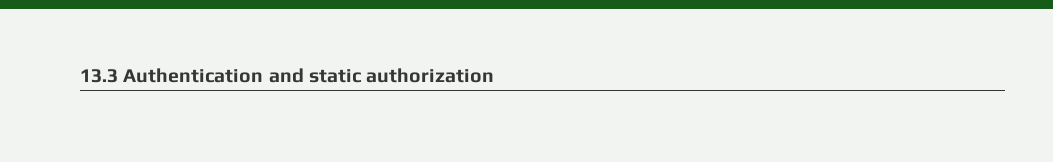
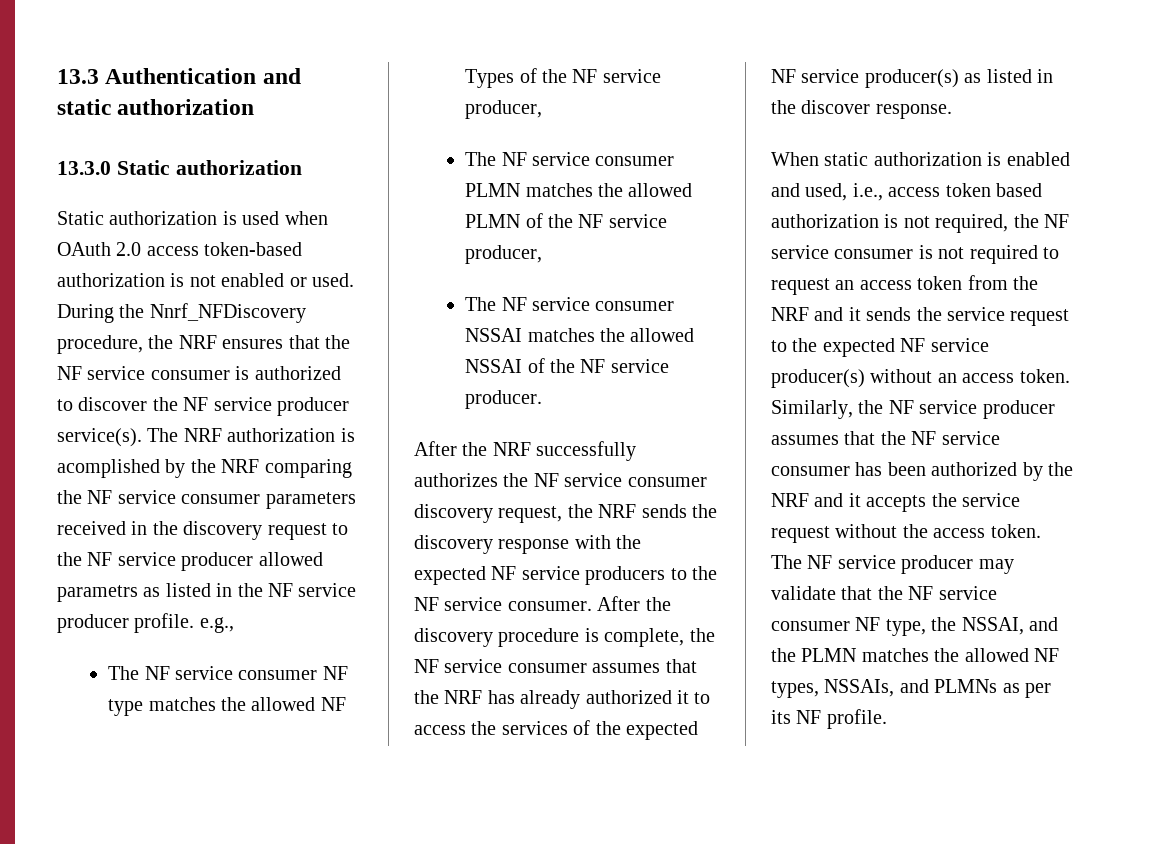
+ 13.3.0 Static authorization
+ Static authorization is used when OAuth 2.0 access token-based authorization is not enabled or used. During the Nnrf_NFDiscovery procedure, the NRF ensures that the NF service consumer is authorized to discover the NF service producer service(s). The NRF authorization is acomplished by the NRF comparing the NF service consumer parameters received in the discovery request to the NF service producer allowed parametrs as listed in the NF service producer profile. e.g.,
+ The NF service consumer NF type matches the allowed NF Types of the NF service producer,
+ The NF service consumer PLMN matches the allowed PLMN of the NF service producer,
+ The NF service consumer NSSAI matches the allowed NSSAI of the NF service producer.
+ After the NRF successfully authorizes the NF service consumer discovery request, the NRF sends the discovery response with the expected NF service producers to the NF service consumer. After the discovery procedure is complete, the NF service consumer assumes that the NRF has already authorized it to access the services of the expected NF service producer(s) as listed in the discover response.
+ When static authorization is enabled and used, i.e., access token based authorization is not required, the NF service consumer is not required to request an access token from the NRF and it sends the service request to the expected NF service producer(s) without an access token. Similarly, the NF service producer assumes that the NF service consumer has been authorized by the NRF and it accepts the service request without the access token. The NF service producer may validate that the NF service consumer NF type, the NSSAI, and the PLMN matches the allowed NF types, NSSAIs, and PLMNs as per its NF profile.

